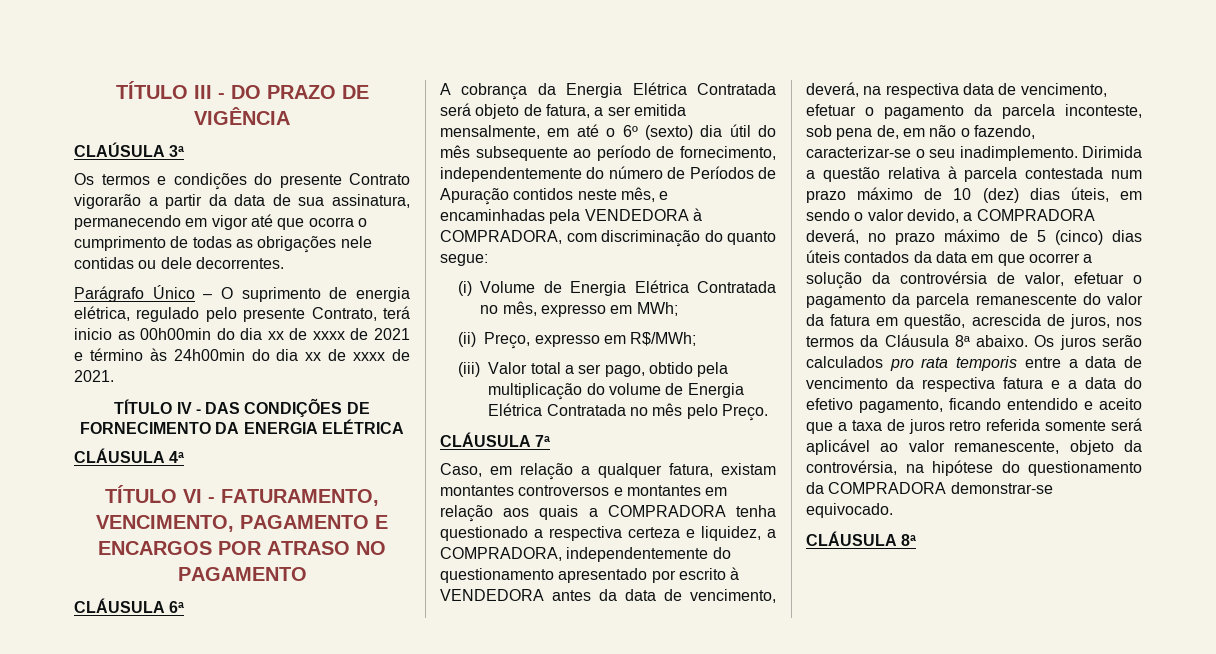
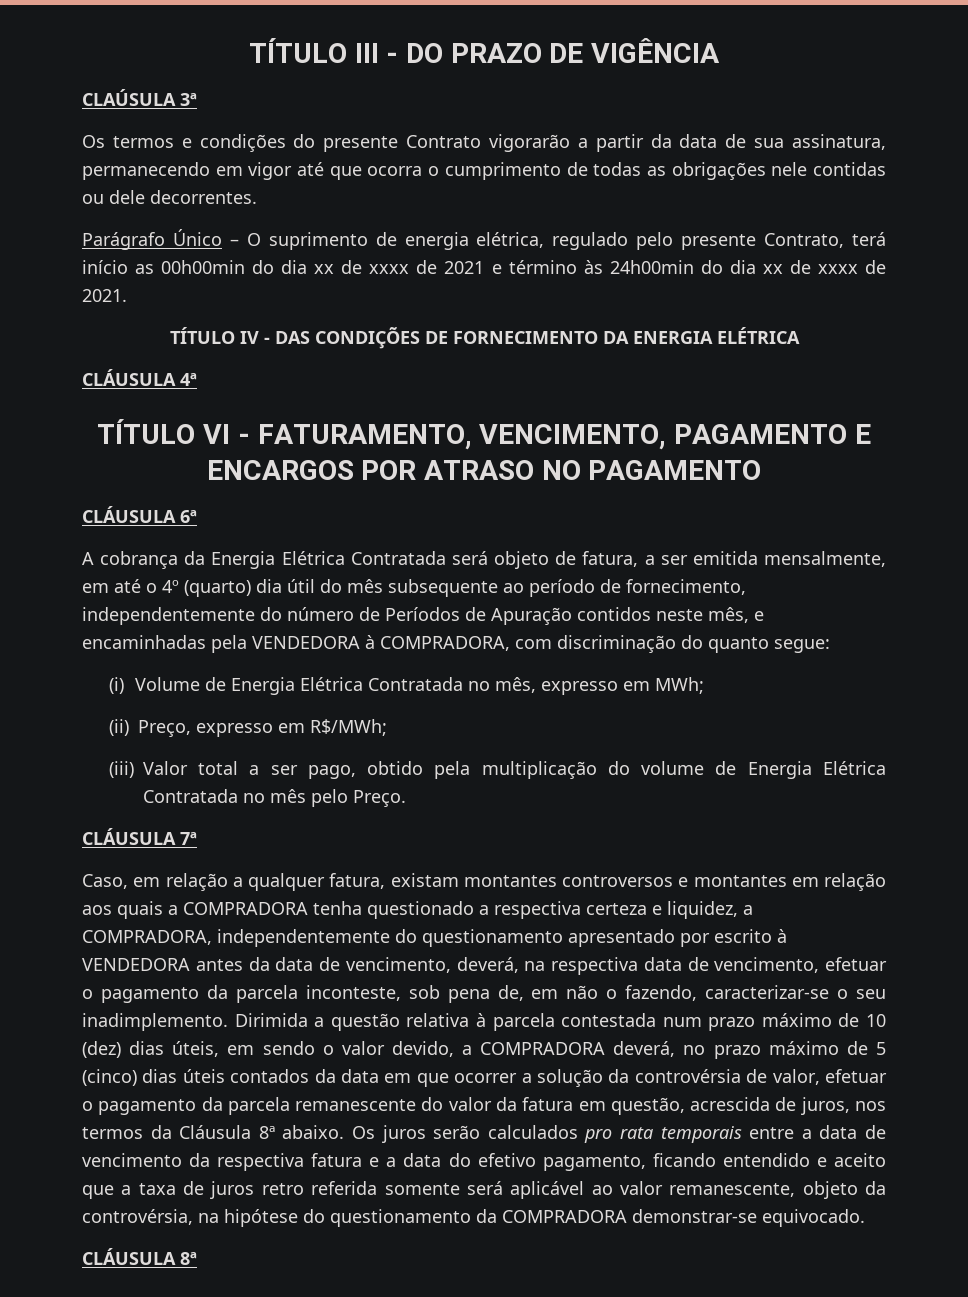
- Parágrafo Único – O suprimento de energia elétrica, regulado pelo presente Contrato, terá inicio as 00h00min do dia xx de xxxx de 2021 e término às 24h00min do dia xx de xxxx de 2021.
+ Parágrafo Único – O suprimento de energia elétrica, regulado pelo presente Contrato, terá início as 00h00min do dia xx de xxxx de 2021 e término às 24h00min do dia xx de xxxx de 2021.
- A cobrança da Energia Elétrica Contratada será objeto de fatura, a ser emitida mensalmente, em até o 6º (sexto) dia útil do mês subsequente ao período de fornecimento, independentemente do número de Períodos de Apuração contidos neste mês, e encaminhadas pela VENDEDORA à COMPRADORA, com discriminação do quanto segue:
+ A cobrança da Energia Elétrica Contratada será objeto de fatura, a ser emitida mensalmente, em até o 4º (quarto) dia útil do mês subsequente ao período de fornecimento, independentemente do número de Períodos de Apuração contidos neste mês, e encaminhadas pela VENDEDORA à COMPRADORA, com discriminação do quanto segue:
- Os juros serão calculados pro rata temporis entre a data de vencimento da respectiva fatura e a data do efetivo pagamento, ficando entendido e aceito que a taxa de juros retro referida somente será aplicável ao valor remanescente, objeto da controvérsia, na hipótese do questionamento da COMPRADORA demonstrar-se equivocado.
+ Os juros serão calculados pro rata temporais entre a data de vencimento da respectiva fatura e a data do efetivo pagamento, ficando entendido e aceito que a taxa de juros retro referida somente será aplicável ao valor remanescente, objeto da controvérsia, na hipótese do questionamento da COMPRADORA demonstrar-se equivocado.

